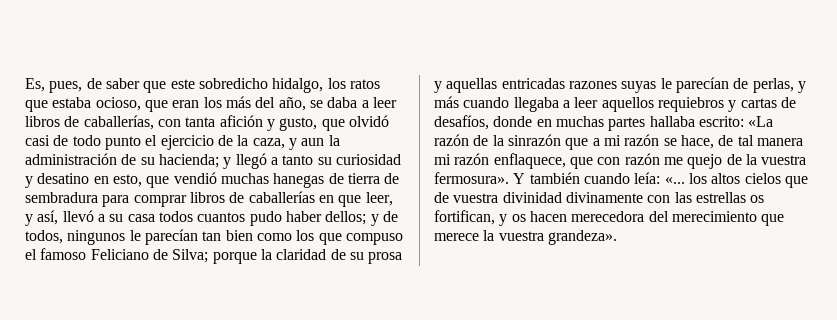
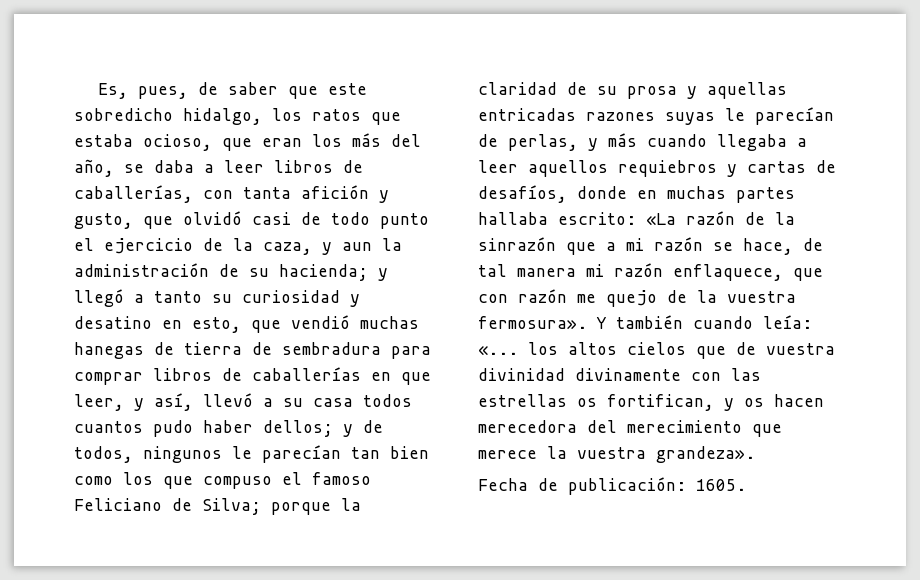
+ Fecha de publicación: 1605.

